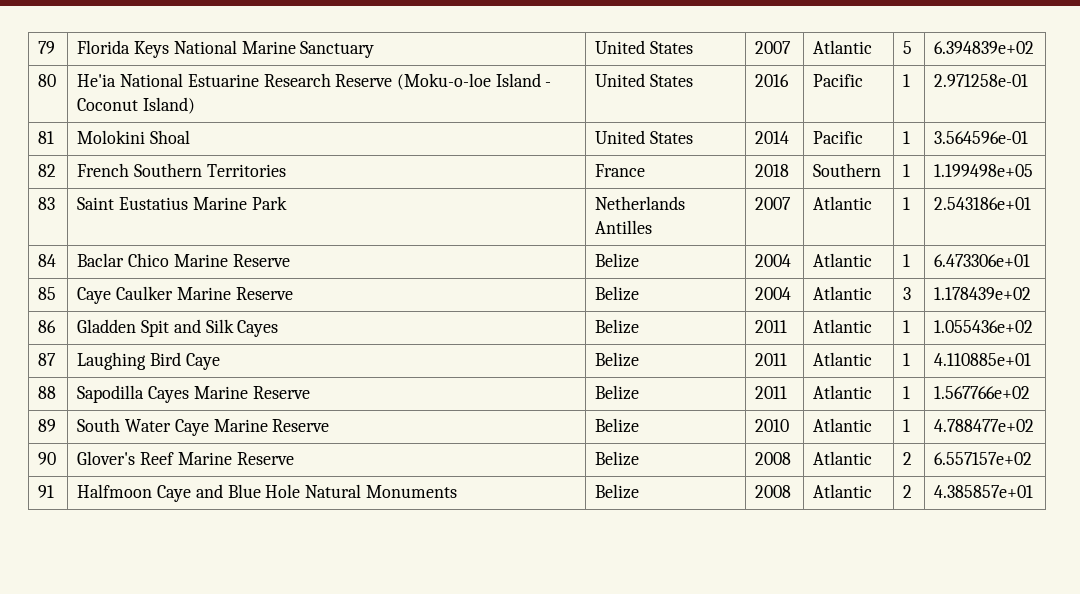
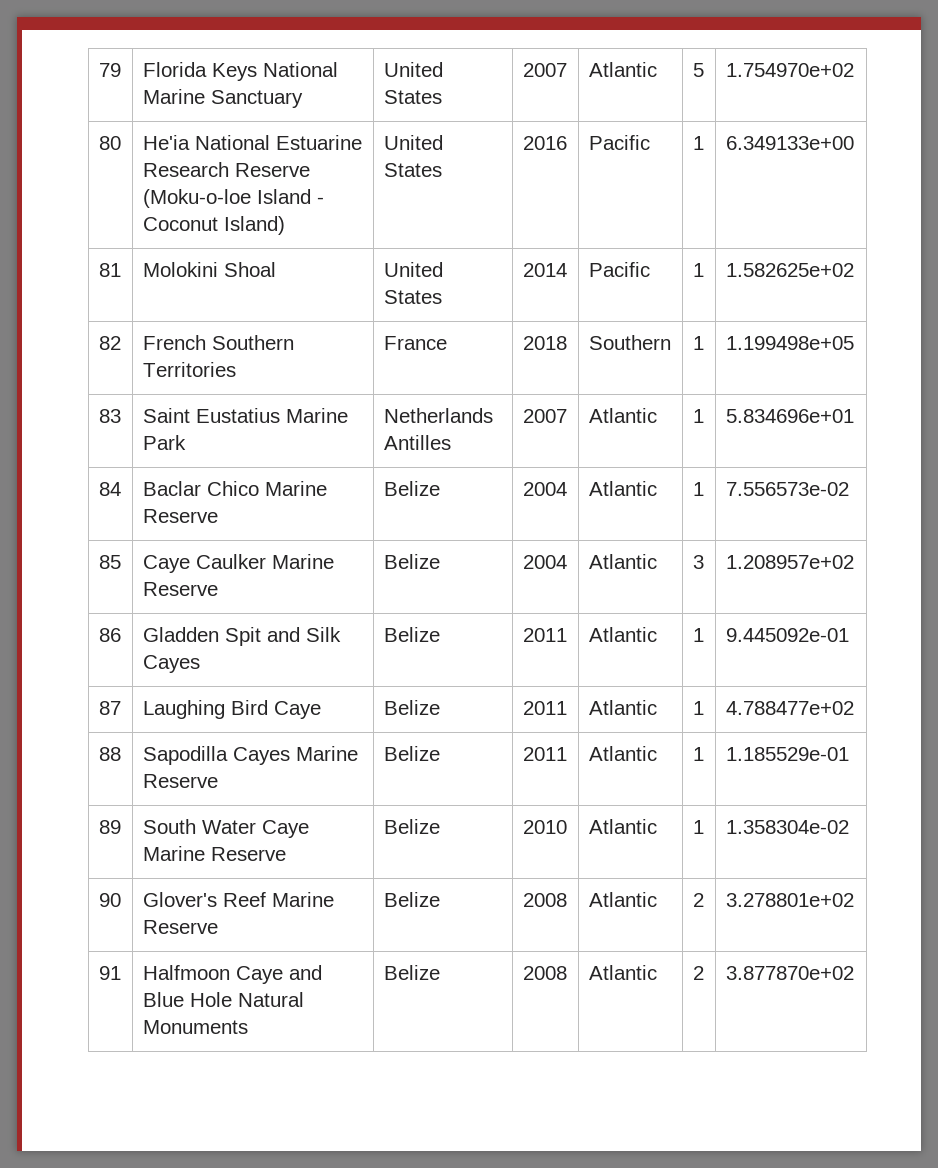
- 79 | Florida Keys National Marine Sanctuary | United States | 2007 | Atlantic | 5 | 6.394839e+02
+ 79 | Florida Keys National Marine Sanctuary | United States | 2007 | Atlantic | 5 | 1.754970e+02
- 80 | He'ia National Estuarine Research Reserve (Moku-o-loe Island - Coconut Island) | United States | 2016 | Pacific | 1 | 2.971258e-01
+ 80 | He'ia National Estuarine Research Reserve (Moku-o-loe Island - Coconut Island) | United States | 2016 | Pacific | 1 | 6.349133e+00
- 81 | Molokini Shoal | United States | 2014 | Pacific | 1 | 3.564596e-01
+ 81 | Molokini Shoal | United States | 2014 | Pacific | 1 | 1.582625e+02
- 83 | Saint Eustatius Marine Park | Netherlands Antilles | 2007 | Atlantic | 1 | 2.543186e+01
+ 83 | Saint Eustatius Marine Park | Netherlands Antilles | 2007 | Atlantic | 1 | 5.834696e+01
- 84 | Baclar Chico Marine Reserve | Belize | 2004 | Atlantic | 1 | 6.473306e+01
+ 84 | Baclar Chico Marine Reserve | Belize | 2004 | Atlantic | 1 | 7.556573e-02
- 85 | Caye Caulker Marine Reserve | Belize | 2004 | Atlantic | 3 | 1.178439e+02
+ 85 | Caye Caulker Marine Reserve | Belize | 2004 | Atlantic | 3 | 1.208957e+02
- 86 | Gladden Spit and Silk Cayes | Belize | 2011 | Atlantic | 1 | 1.055436e+02
+ 86 | Gladden Spit and Silk Cayes | Belize | 2011 | Atlantic | 1 | 9.445092e-01
- 87 | Laughing Bird Caye | Belize | 2011 | Atlantic | 1 | 4.110885e+01
+ 87 | Laughing Bird Caye | Belize | 2011 | Atlantic | 1 | 4.788477e+02
- 88 | Sapodilla Cayes Marine Reserve | Belize | 2011 | Atlantic | 1 | 1.567766e+02
+ 88 | Sapodilla Cayes Marine Reserve | Belize | 2011 | Atlantic | 1 | 1.185529e-01
- 89 | South Water Caye Marine Reserve | Belize | 2010 | Atlantic | 1 | 4.788477e+02
+ 89 | South Water Caye Marine Reserve | Belize | 2010 | Atlantic | 1 | 1.358304e-02
- 90 | Glover's Reef Marine Reserve | Belize | 2008 | Atlantic | 2 | 6.557157e+02
+ 90 | Glover's Reef Marine Reserve | Belize | 2008 | Atlantic | 2 | 3.278801e+02
- 91 | Halfmoon Caye and Blue Hole Natural Monuments | Belize | 2008 | Atlantic | 2 | 4.385857e+01
+ 91 | Halfmoon Caye and Blue Hole Natural Monuments | Belize | 2008 | Atlantic | 2 | 3.877870e+02

